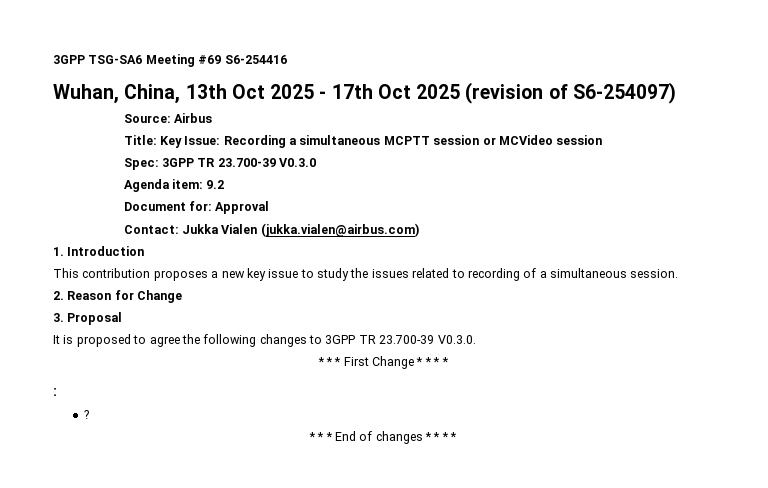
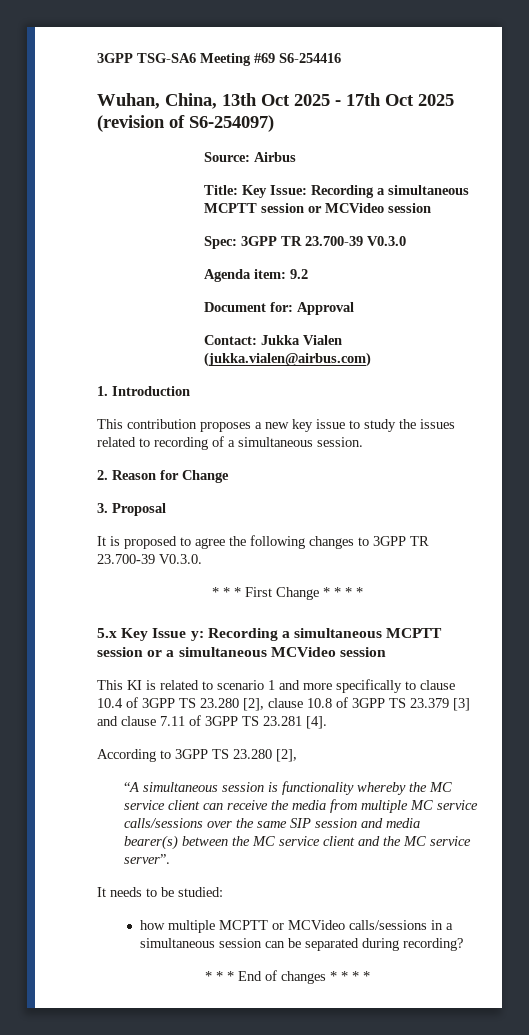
- :
- ?
+ 5.x Key Issue y: Recording a simultaneous MCPTT session or a simultaneous MCVideo session
+ This KI is related to scenario 1 and more specifically to clause 10.4 of 3GPP TS 23.280 [2], clause 10.8 of 3GPP TS 23.379 [3] and clause 7.11 of 3GPP TS 23.281 [4].
+ According to 3GPP TS 23.280 [2],
+ “A simultaneous session is functionality whereby the MC service client can receive the media from multiple MC service calls/sessions over the same SIP session and media bearer(s) between the MC service client and the MC service server”.
+ It needs to be studied:
+ how multiple MCPTT or MCVideo calls/sessions in a simultaneous session can be separated during recording?

